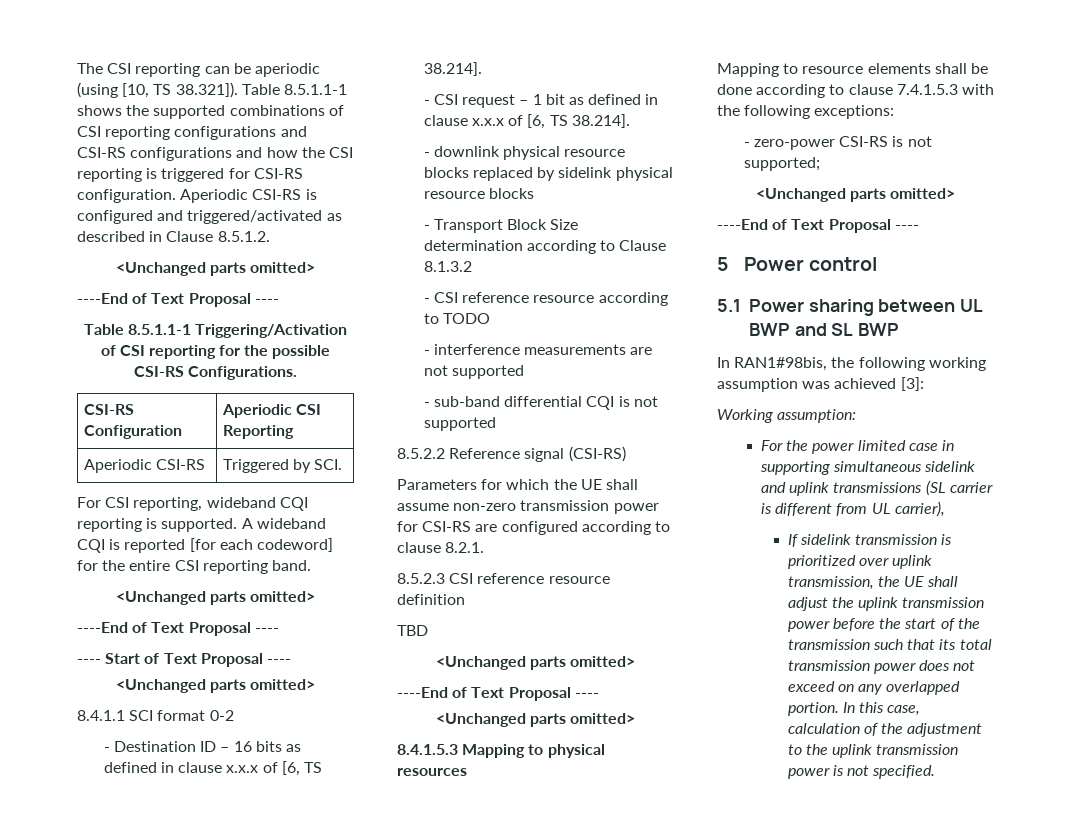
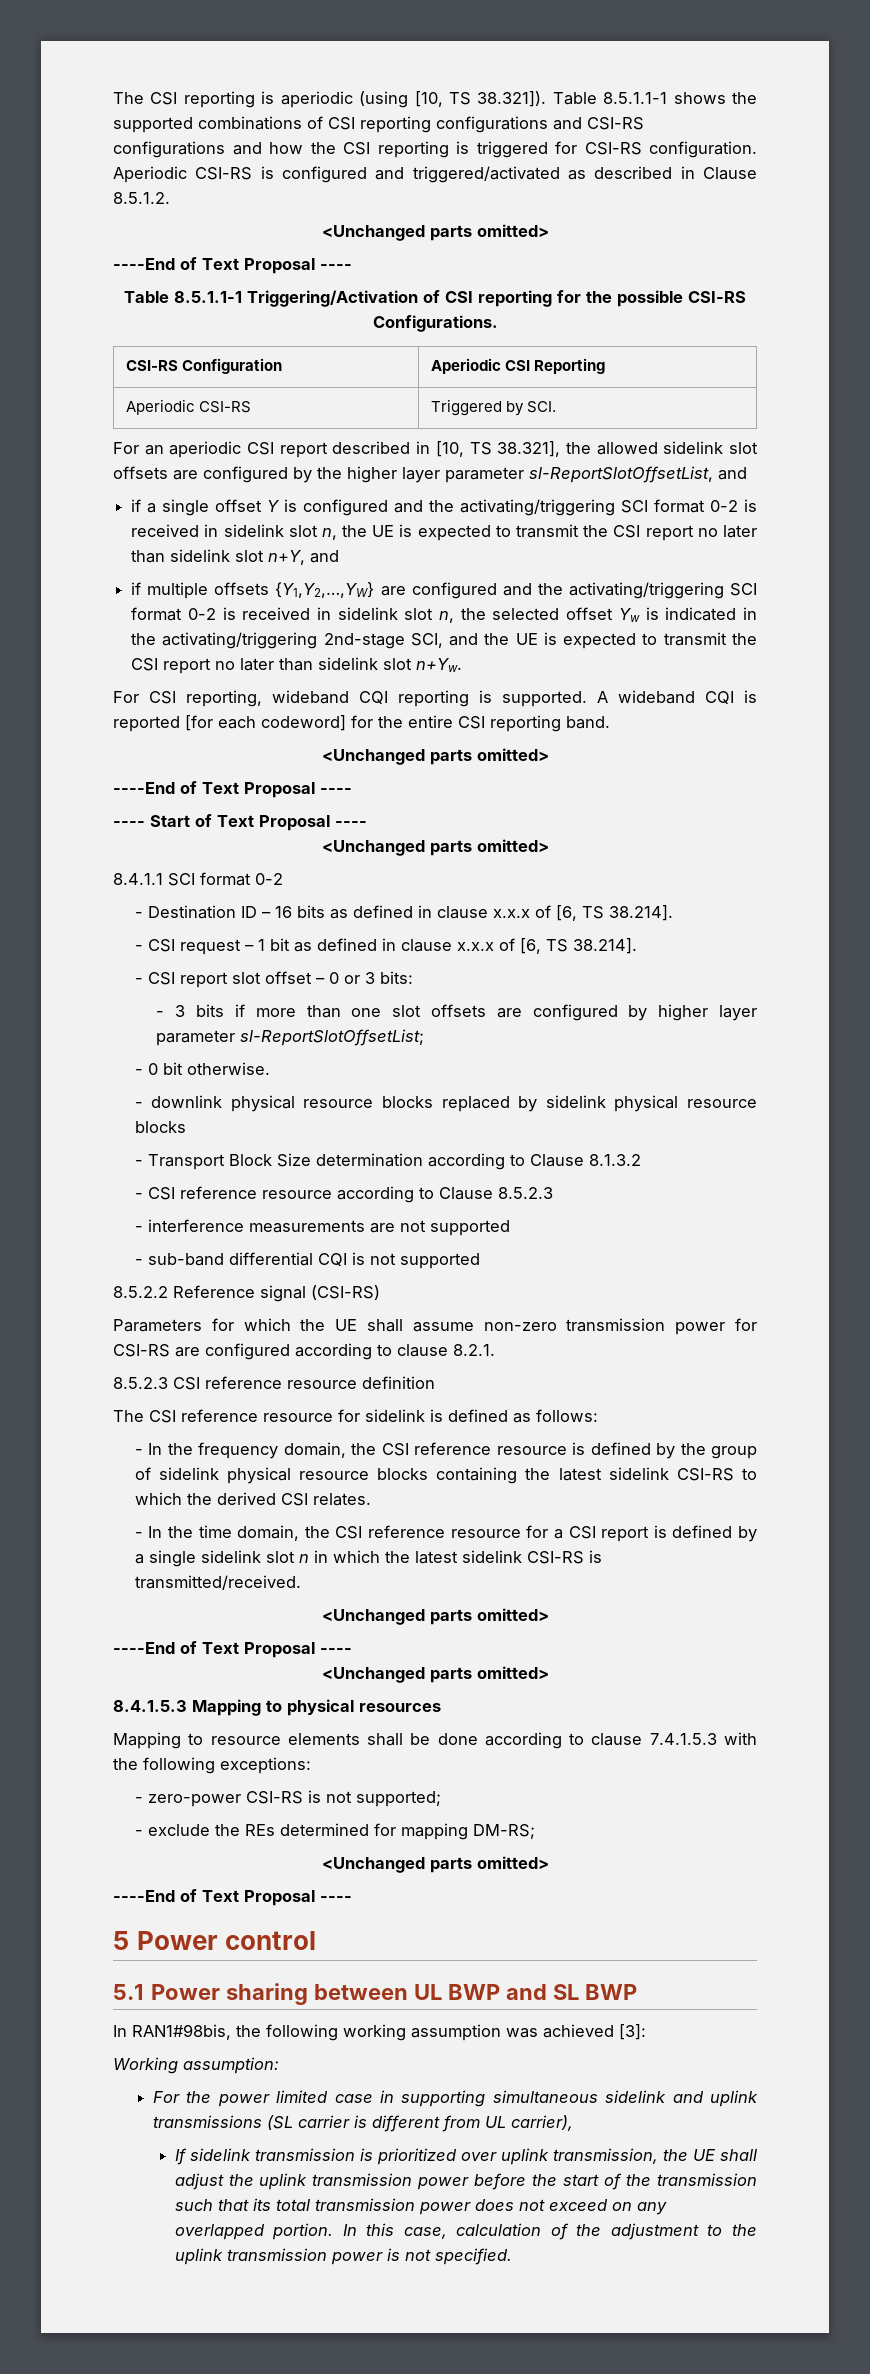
- The CSI reporting can be aperiodic (using [10, TS 38.321]). Table 8.5.1.1-1 shows the supported combinations of CSI reporting configurations and CSI-RS configurations and how the CSI reporting is triggered for CSI-RS configuration.
+ The CSI reporting is aperiodic (using [10, TS 38.321]). Table 8.5.1.1-1 shows the supported combinations of CSI reporting configurations and CSI-RS configurations and how the CSI reporting is triggered for CSI-RS configuration.
+ For an aperiodic CSI report described in [10, TS 38.321], the allowed sidelink slot offsets are configured by the higher layer parameter sl-ReportSlotOffsetList, and
+ if a single offset Y is configured and the activating/triggering SCI format 0-2 is received in sidelink slot n, the UE is expected to transmit the CSI report no later than sidelink slot n+Y, and
+ if multiple offsets {Y1,Y2,…,YW} are configured and the activating/triggering SCI format 0-2 is received in sidelink slot n, the selected offset Yw is indicated in the activating/triggering 2nd-stage SCI, and the UE is expected to transmit the CSI report no later than sidelink slot n+Yw.
+ - CSI report slot offset – 0 or 3 bits:
+ - 3 bits if more than one slot offsets are configured by higher layer parameter sl-ReportSlotOffsetList;
+ - 0 bit otherwise.
- - CSI reference resource according to TODO
+ - CSI reference resource according to Clause 8.5.2.3
- TBD
+ The CSI reference resource for sidelink is defined as follows:
+ - In the frequency domain, the CSI reference resource is defined by the group of sidelink physical resource blocks containing the latest sidelink CSI-RS to which the derived CSI relates.
+ - In the time domain, the CSI reference resource for a CSI report is defined by a single sidelink slot n in which the latest sidelink CSI-RS is transmitted/received.
+ - exclude the REs determined for mapping DM-RS;

